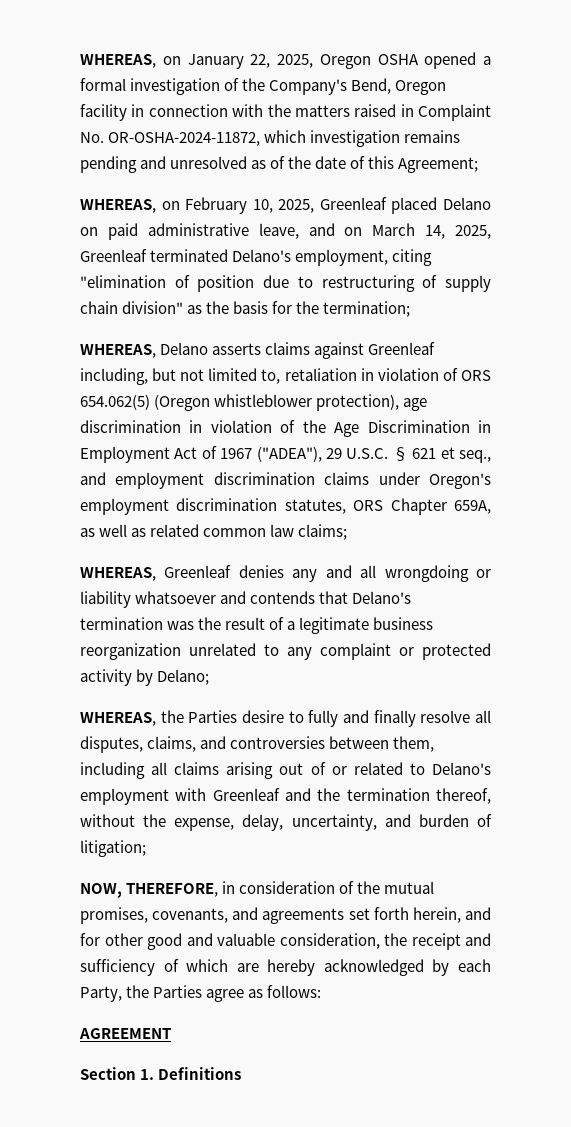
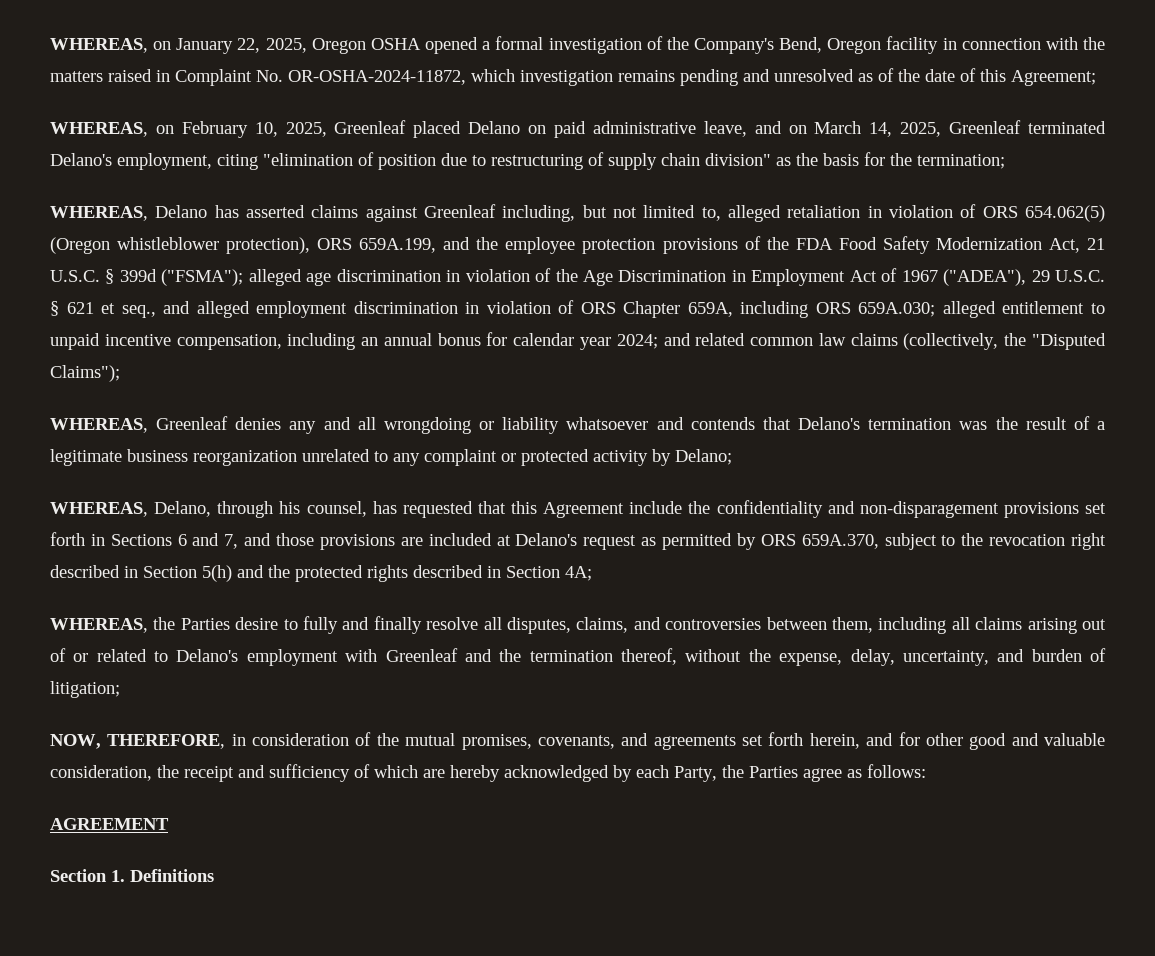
- WHEREAS, Delano asserts claims against Greenleaf including, but not limited to, retaliation in violation of ORS 654.062(5) (Oregon whistleblower protection), age discrimination in violation of the Age Discrimination in Employment Act of 1967 ("ADEA"), 29 U.S.C. § 621 et seq., and employment discrimination claims under Oregon's employment discrimination statutes, ORS Chapter 659A, as well as related common law claims;
+ WHEREAS, Delano has asserted claims against Greenleaf including, but not limited to, alleged retaliation in violation of ORS 654.062(5) (Oregon whistleblower protection), ORS 659A.199, and the employee protection provisions of the FDA Food Safety Modernization Act, 21 U.S.C. § 399d ("FSMA"); alleged age discrimination in violation of the Age Discrimination in Employment Act of 1967 ("ADEA"), 29 U.S.C. § 621 et seq., and alleged employment discrimination in violation of ORS Chapter 659A, including ORS 659A.030; alleged entitlement to unpaid incentive compensation, including an annual bonus for calendar year 2024; and related common law claims (collectively, the "Disputed Claims");
+ WHEREAS, Delano, through his counsel, has requested that this Agreement include the confidentiality and non-disparagement provisions set forth in Sections 6 and 7, and those provisions are included at Delano's request as permitted by ORS 659A.370, subject to the revocation right described in Section 5(h) and the protected rights described in Section 4A;

